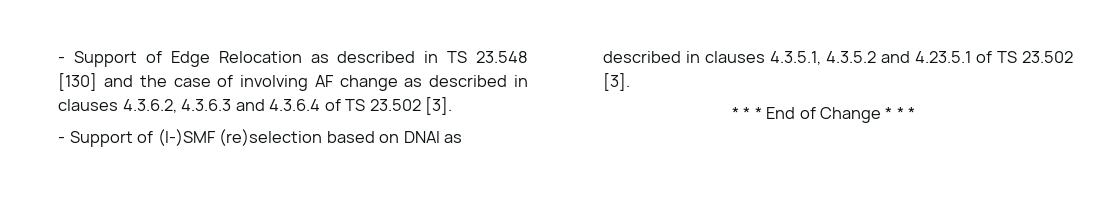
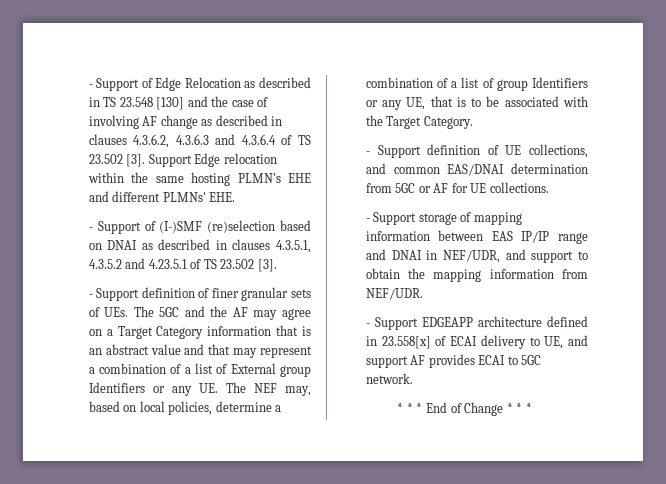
+ Support Edge relocation within the same hosting PLMN's EHE and different PLMNs' EHE.
+ - Support definition of finer granular sets of UEs. The 5GC and the AF may agree on a Target Category information that is an abstract value and that may represent a combination of a list of External group Identifiers or any UE. The NEF may, based on local policies, determine a combination of a list of group Identifiers or any UE, that is to be associated with the Target Category.
+ - Support definition of UE collections, and common EAS/DNAI determination from 5GC or AF for UE collections.
+ - Support storage of mapping information between EAS IP/IP range and DNAI in NEF/UDR, and support to obtain the mapping information from NEF/UDR.
+ - Support EDGEAPP architecture defined in 23.558[x] of ECAI delivery to UE, and support AF provides ECAI to 5GC network.

